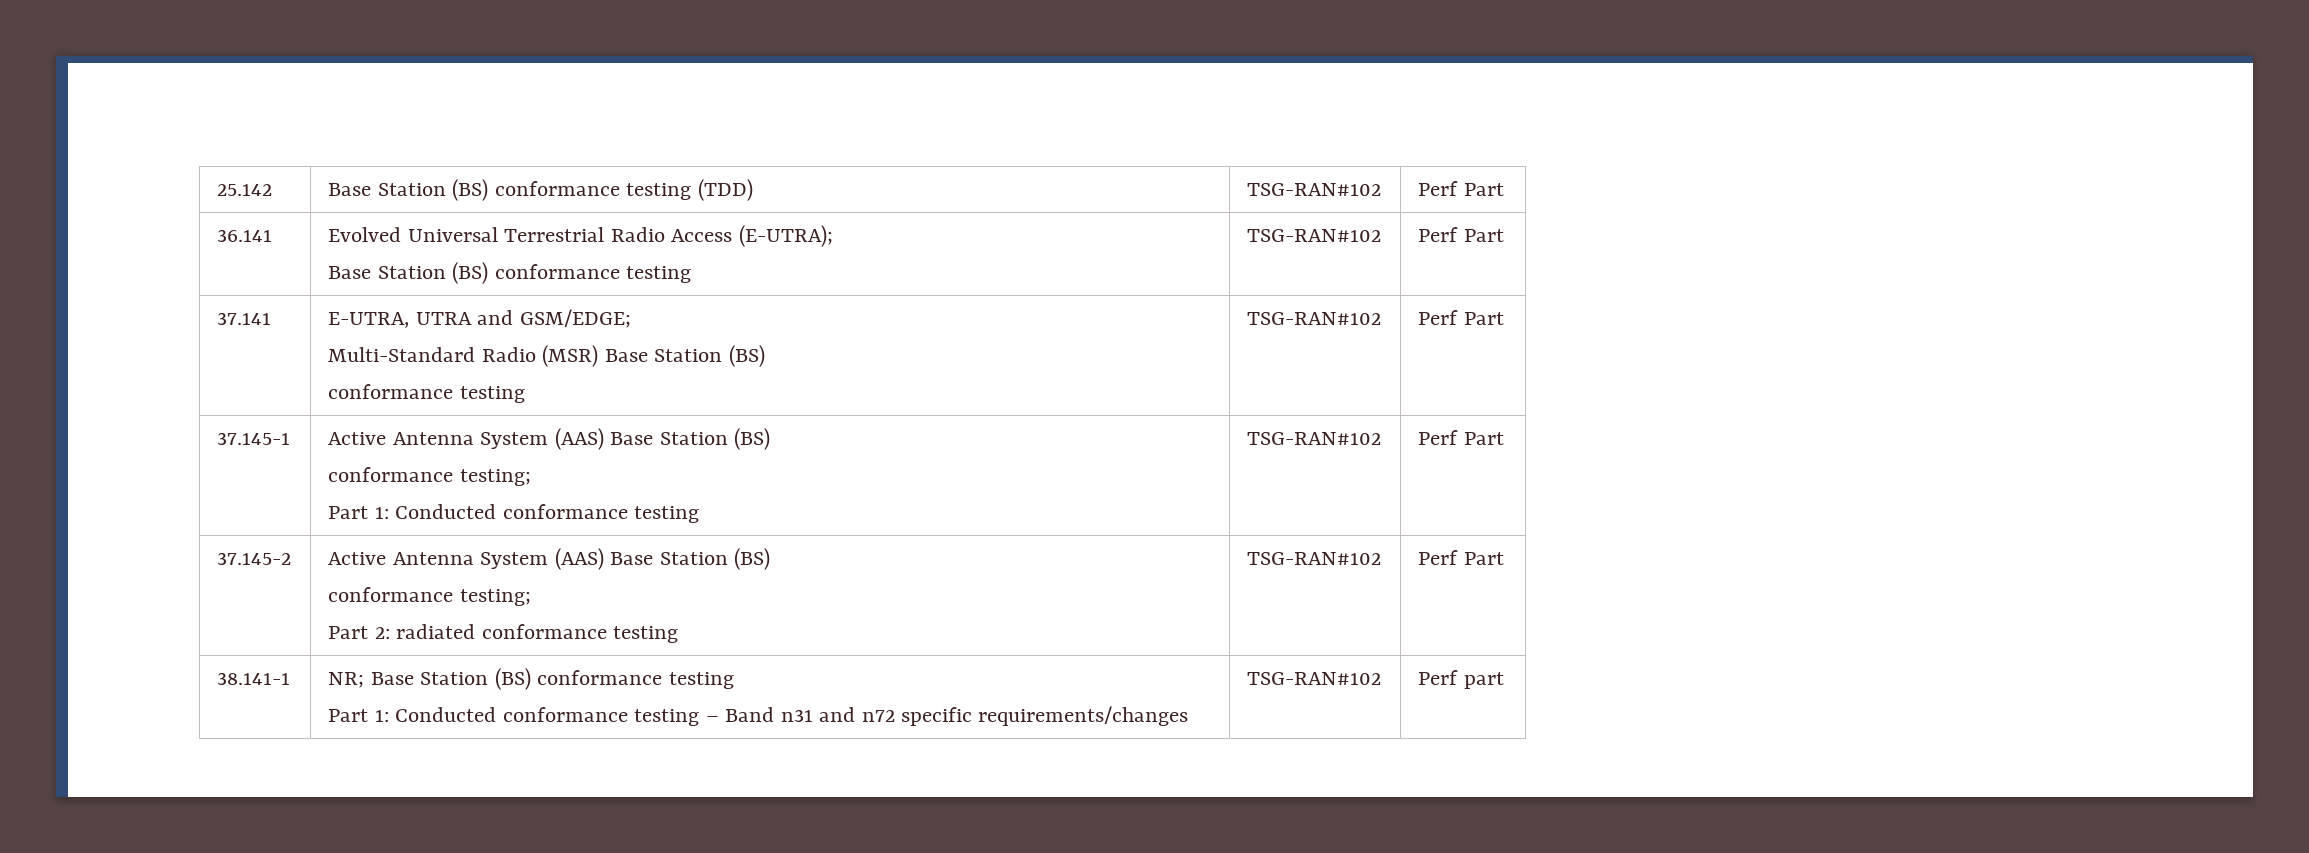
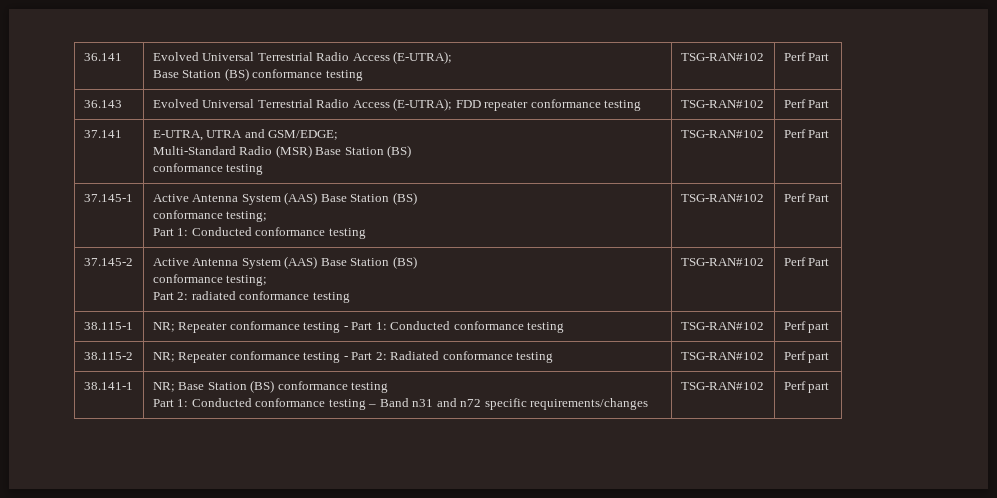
- 25.142 | Base Station (BS) conformance testing (TDD) | TSG-RAN#102 | Perf Part
+ 36.143 | Evolved Universal Terrestrial Radio Access (E-UTRA); FDD repeater conformance testing | TSG-RAN#102 | Perf Part
+ 38.115-1 | NR; Repeater conformance testing - Part 1: Conducted conformance testing | TSG-RAN#102 | Perf part
+ 38.115-2 | NR; Repeater conformance testing - Part 2: Radiated conformance testing | TSG-RAN#102 | Perf part

